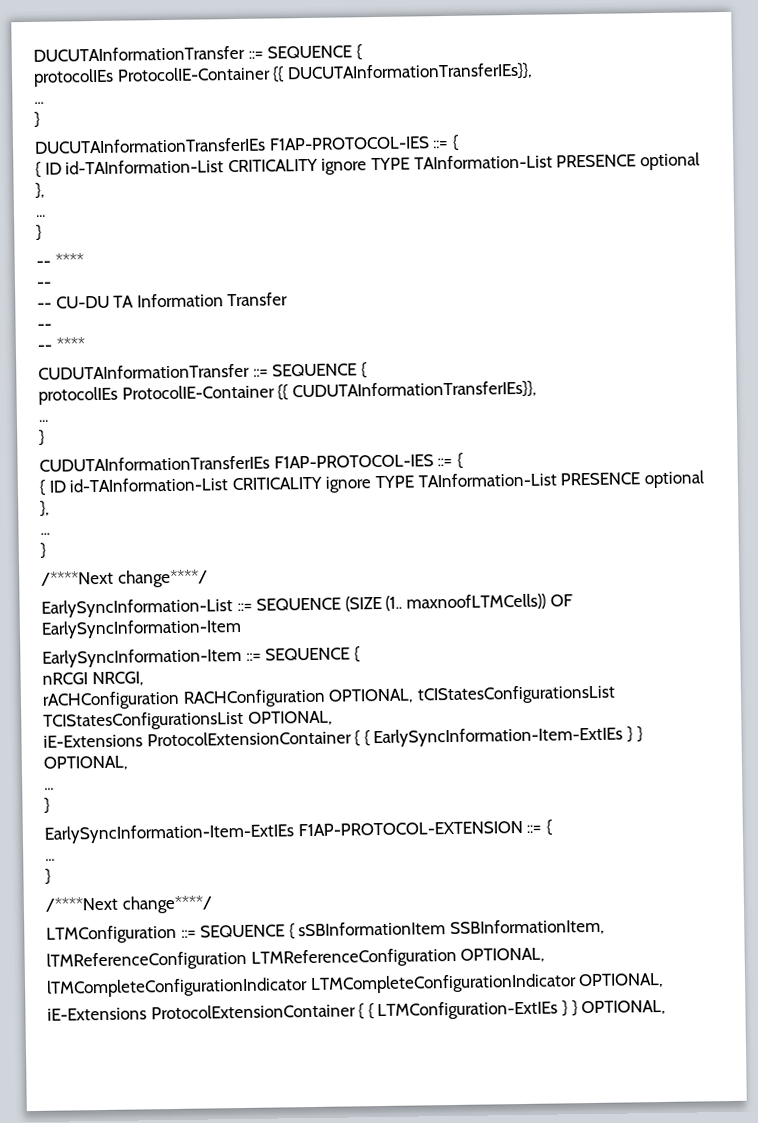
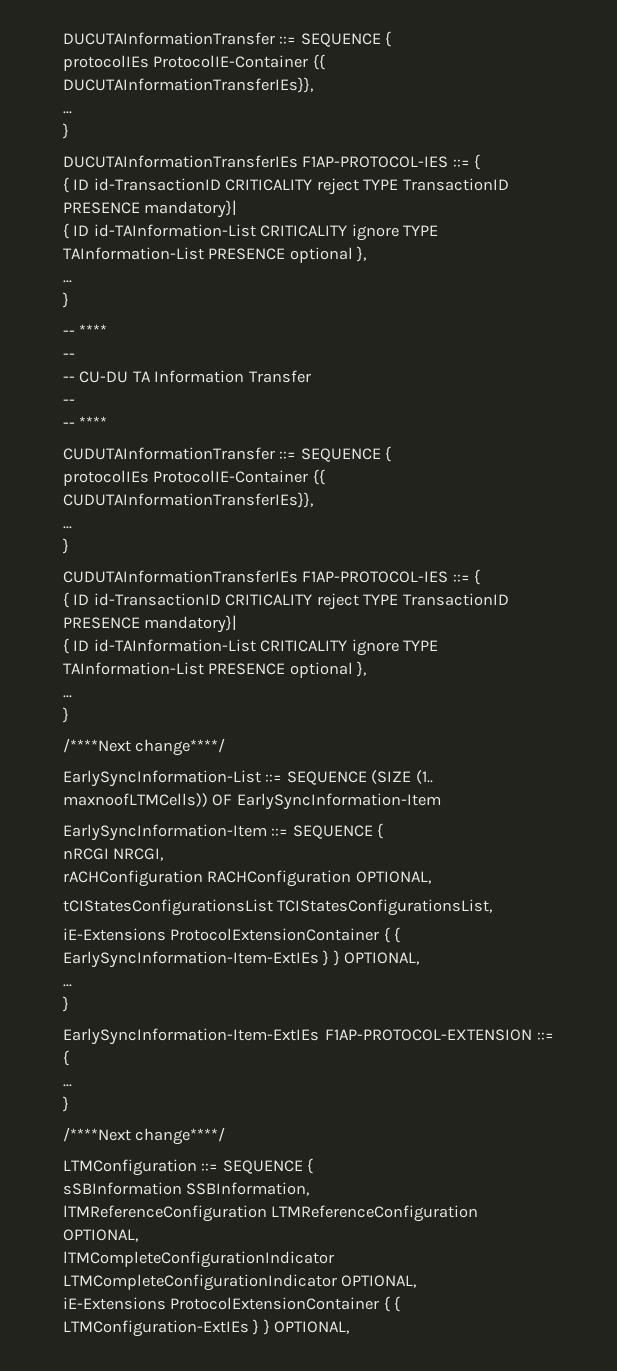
  DUCUTAInformationTransferIEs F1AP-PROTOCOL-IES ::= {
+ { ID id-TransactionID CRITICALITY reject TYPE TransactionID PRESENCE mandatory}|
  CUDUTAInformationTransferIEs F1AP-PROTOCOL-IES ::= {
+ { ID id-TransactionID CRITICALITY reject TYPE TransactionID PRESENCE mandatory}|
- rACHConfiguration RACHConfiguration OPTIONAL, tCIStatesConfigurationsList TCIStatesConfigurationsList OPTIONAL,
+ rACHConfiguration RACHConfiguration OPTIONAL,
+ tCIStatesConfigurationsList TCIStatesConfigurationsList,
- LTMConfiguration ::= SEQUENCE { sSBInformationItem SSBInformationItem,
+ LTMConfiguration ::= SEQUENCE {
+ sSBInformation SSBInformation,

